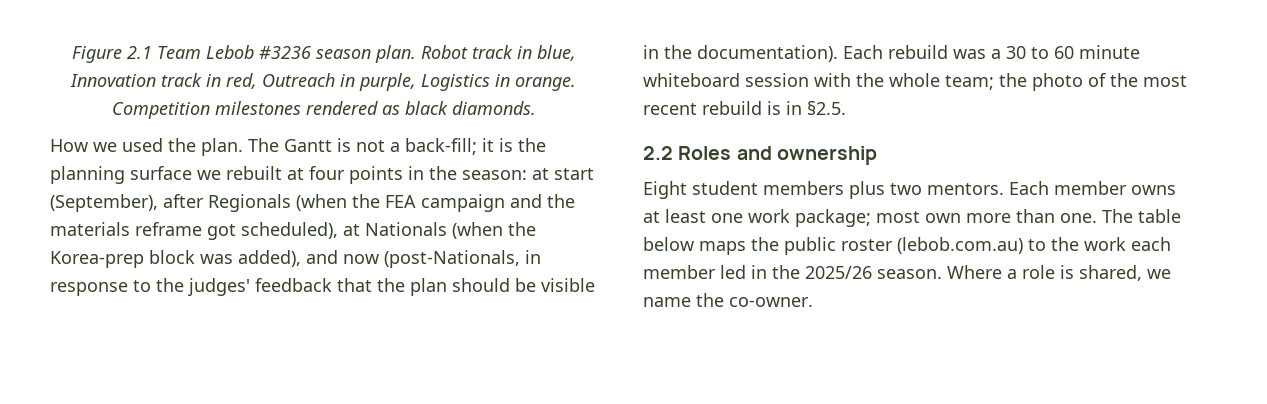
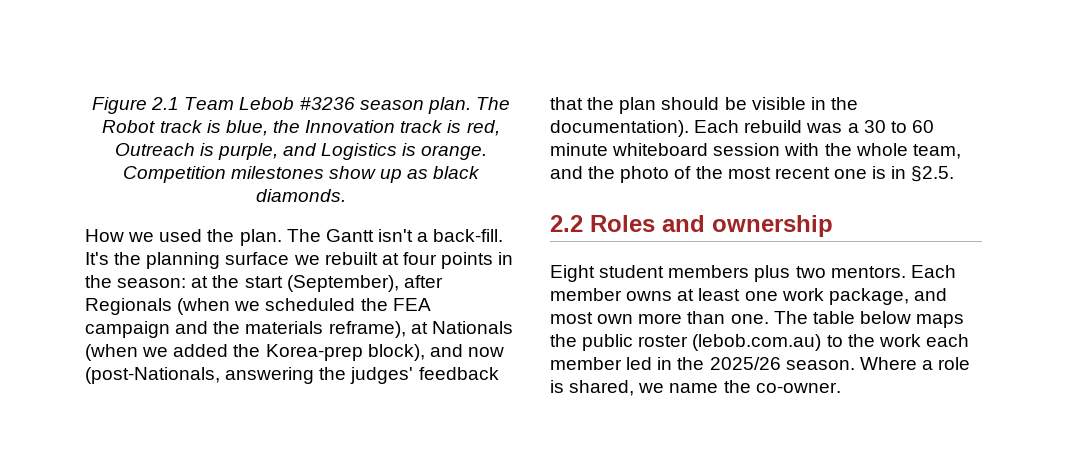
- Robot track in blue, Innovation track in red, Outreach in purple, Logistics in orange.
+ The Robot track is blue, the Innovation track is red, Outreach is purple, and Logistics is orange.
- Competition milestones rendered as black diamonds.
+ Competition milestones show up as black diamonds.
- The Gantt is not a back-fill; it is the planning surface we rebuilt at four points in the season: at start (September), after Regionals (when the FEA campaign and the materials reframe got scheduled), at Nationals (when the Korea-prep block was added), and now (post-Nationals, in response to the judges' feedback that the plan should be visible in the documentation).
+ The Gantt isn't a back-fill. It's the planning surface we rebuilt at four points in the season: at the start (September), after Regionals (when we scheduled the FEA campaign and the materials reframe), at Nationals (when we added the Korea-prep block), and now (post-Nationals, answering the judges' feedback that the plan should be visible in the documentation).
- Each rebuild was a 30 to 60 minute whiteboard session with the whole team; the photo of the most recent rebuild is in §2.5.
+ Each rebuild was a 30 to 60 minute whiteboard session with the whole team, and the photo of the most recent one is in §2.5.
- Each member owns at least one work package; most own more than one.
+ Each member owns at least one work package, and most own more than one.

